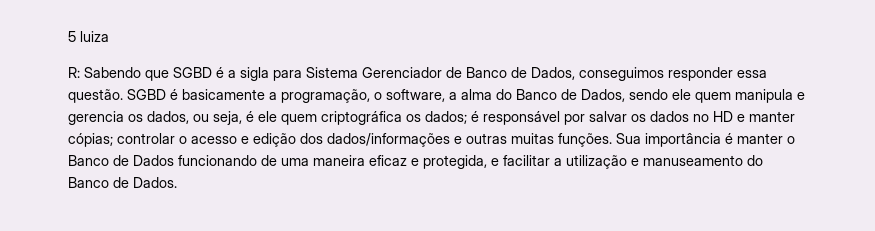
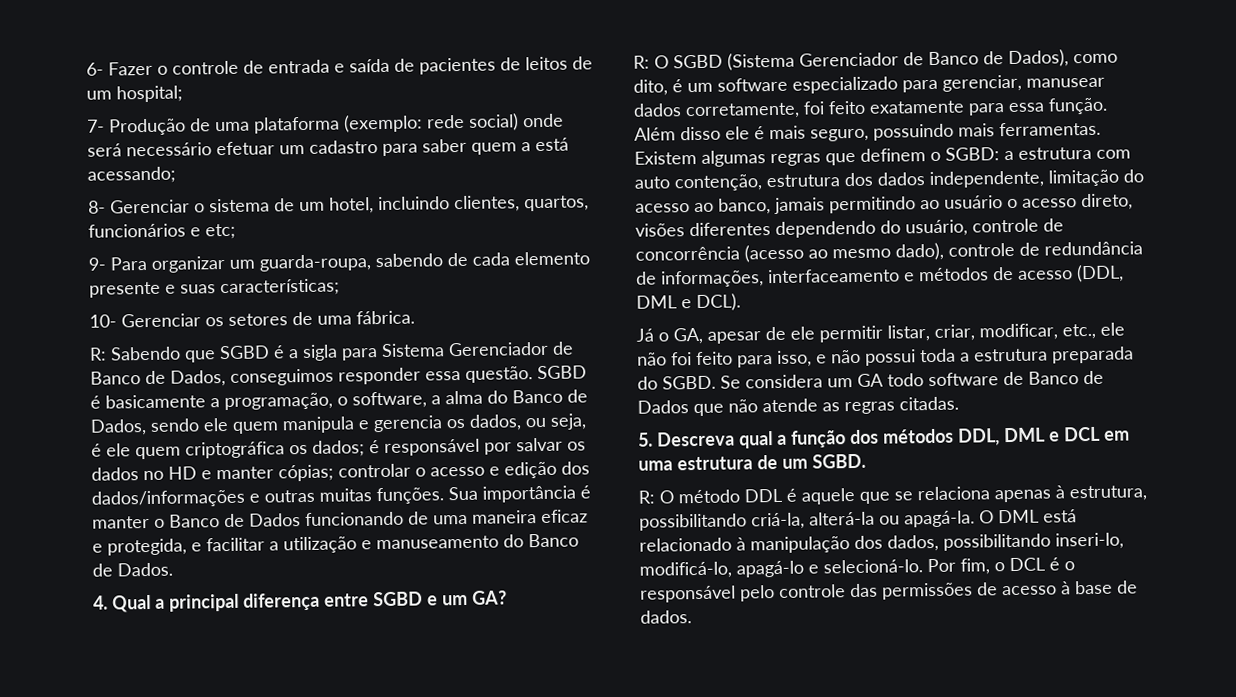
- 5 luiza
+ 6- Fazer o controle de entrada e saída de pacientes de leitos de um hospital;
+ 7- Produção de uma plataforma (exemplo: rede social) onde será necessário efetuar um cadastro para saber quem a está acessando;
+ 8- Gerenciar o sistema de um hotel, incluindo clientes, quartos, funcionários e etc;
+ 9- Para organizar um guarda-roupa, sabendo de cada elemento presente e suas características;
+ 10- Gerenciar os setores de uma fábrica.
+ 4. Qual a principal diferença entre SGBD e um GA?
+ R: O SGBD (Sistema Gerenciador de Banco de Dados), como dito, é um software especializado para gerenciar, manusear dados corretamente, foi feito exatamente para essa função. Além disso ele é mais seguro, possuindo mais ferramentas. Existem algumas regras que definem o SGBD: a estrutura com auto contenção, estrutura dos dados independente, limitação do acesso ao banco, jamais permitindo ao usuário o acesso direto, visões diferentes dependendo do usuário, controle de concorrência (acesso ao mesmo dado), controle de redundância de informações, interfaceamento e métodos de acesso (DDL, DML e DCL).
+ Já o GA, apesar de ele permitir listar, criar, modificar, etc., ele não foi feito para isso, e não possui toda a estrutura preparada do SGBD. Se considera um GA todo software de Banco de Dados que não atende as regras citadas.
+ 5. Descreva qual a função dos métodos DDL, DML e DCL em uma estrutura de um SGBD.
+ R: O método DDL é aquele que se relaciona apenas à estrutura, possibilitando criá-la, alterá-la ou apagá-la. O DML está relacionado à manipulação dos dados, possibilitando inseri-lo, modificá-lo, apagá-lo e selecioná-lo. Por fim, o DCL é o responsável pelo controle das permissões de acesso à base de dados.

